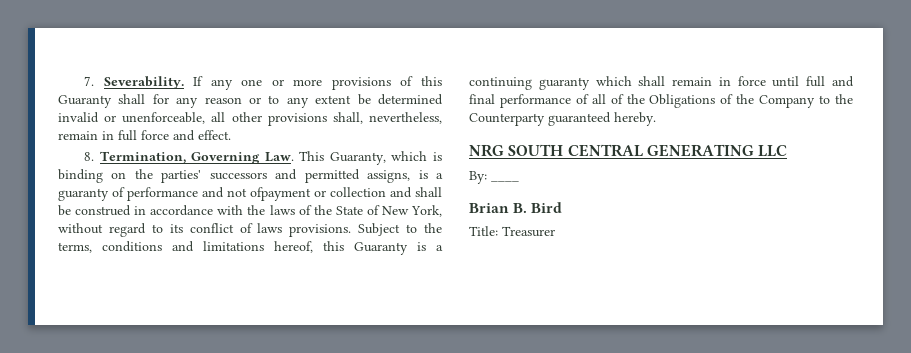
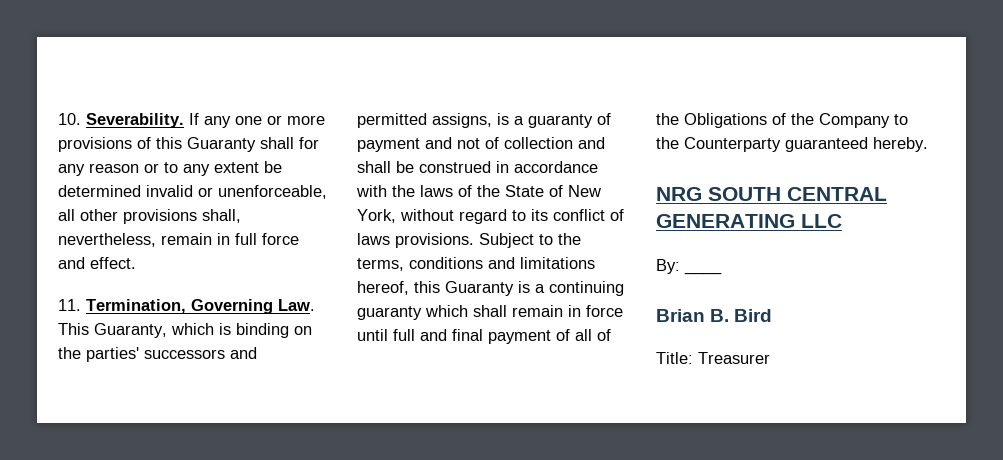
- 7. Severability.
+ 10. Severability.
- 8. Termination, Governing Law. This Guaranty, which is binding on the parties' successors and permitted assigns, is a guaranty of performance and not ofpayment or collection and shall be construed in accordance with the laws of the State of New York, without regard to its conflict of laws provisions.
+ 11. Termination, Governing Law. This Guaranty, which is binding on the parties' successors and permitted assigns, is a guaranty of payment and not of collection and shall be construed in accordance with the laws of the State of New York, without regard to its conflict of laws provisions.
- Subject to the terms, conditions and limitations hereof, this Guaranty is a continuing guaranty which shall remain in force until full and final performance of all of the Obligations of the Company to the Counterparty guaranteed hereby.
+ Subject to the terms, conditions and limitations hereof, this Guaranty is a continuing guaranty which shall remain in force until full and final payment of all of the Obligations of the Company to the Counterparty guaranteed hereby.

